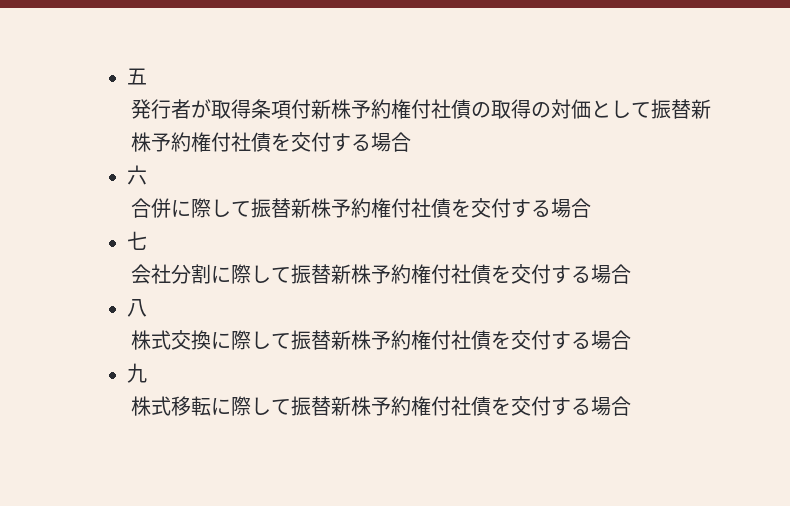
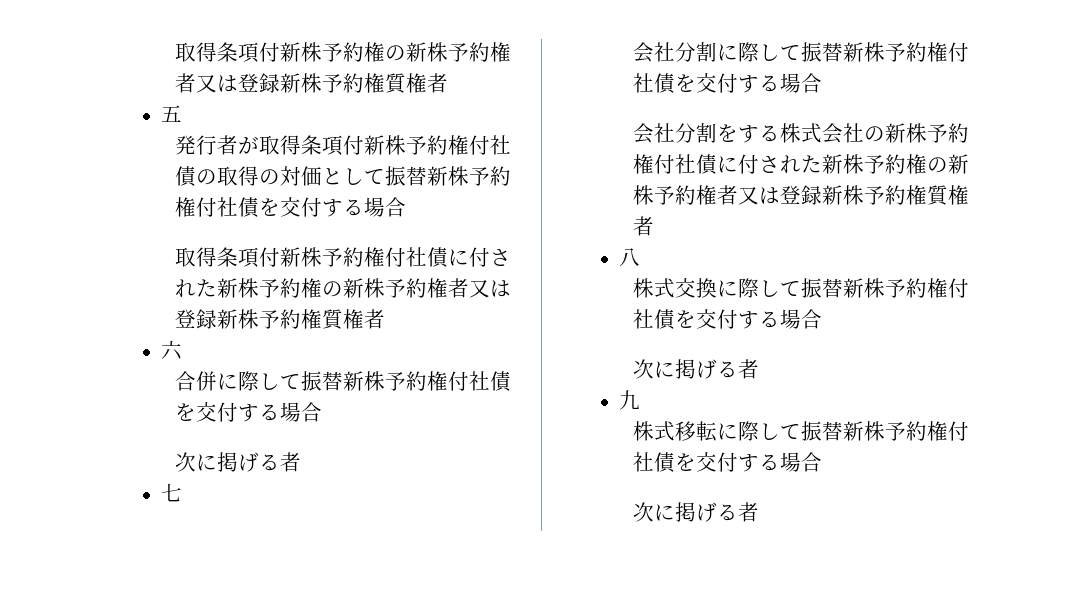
+ 取得条項付新株予約権の新株予約権者又は登録新株予約権質権者
+ 取得条項付新株予約権付社債に付された新株予約権の新株予約権者又は登録新株予約権質権者
  合併に際して振替新株予約権付社債を交付する場合
+ 次に掲げる者
+ 会社分割をする株式会社の新株予約権付社債に付された新株予約権の新株予約権者又は登録新株予約権質権者
  株式交換に際して振替新株予約権付社債を交付する場合
+ 次に掲げる者
  株式移転に際して振替新株予約権付社債を交付する場合
+ 次に掲げる者

